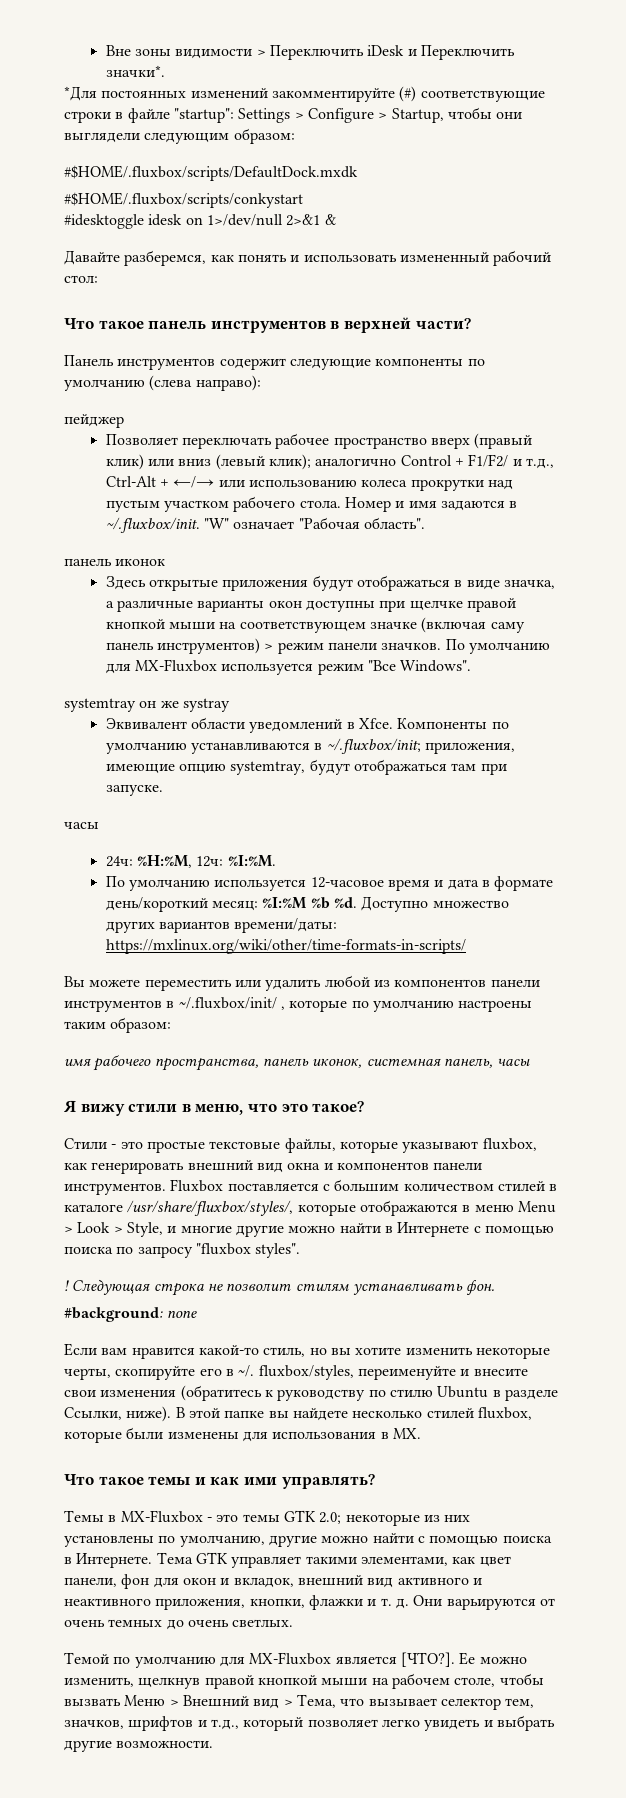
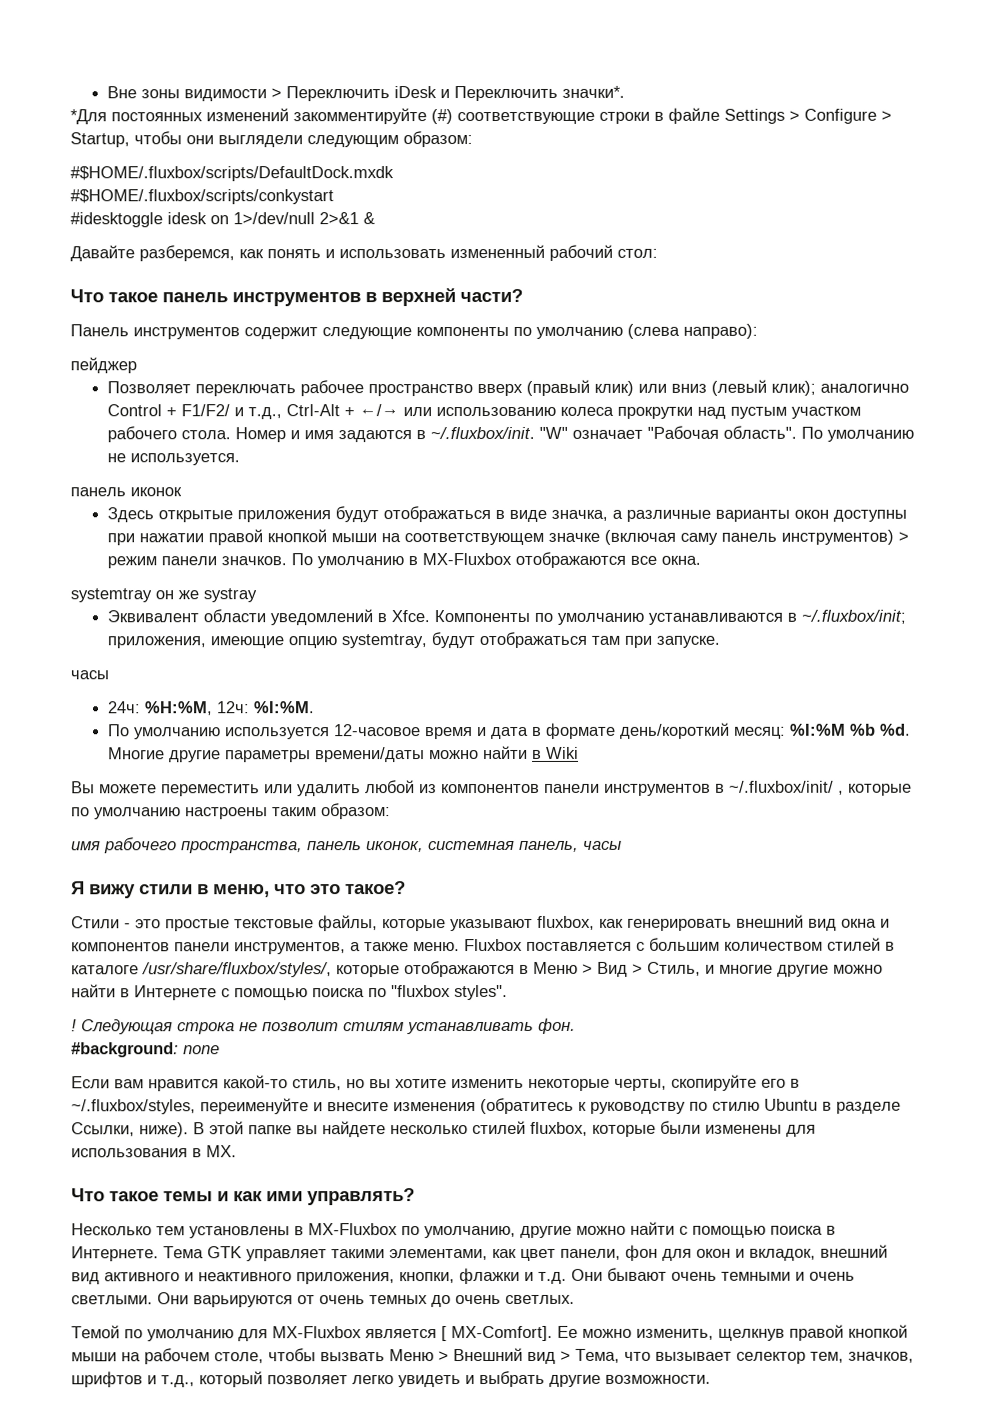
- *Для постоянных изменений закомментируйте (#) соответствующие строки в файле "startup": Settings > Configure > Startup, чтобы они выглядели следующим образом:
+ *Для постоянных изменений закомментируйте (#) соответствующие строки в файле Settings > Configure > Startup, чтобы они выглядели следующим образом:
+ По умолчанию не используется.
- Здесь открытые приложения будут отображаться в виде значка, а различные варианты окон доступны при щелчке правой кнопкой мыши на соответствующем значке (включая саму панель инструментов) > режим панели значков.
+ Здесь открытые приложения будут отображаться в виде значка, а различные варианты окон доступны при нажатии правой кнопкой мыши на соответствующем значке (включая саму панель инструментов) > режим панели значков.
- По умолчанию для MX-Fluxbox используется режим "Все Windows".
+ По умолчанию в MX-Fluxbox отображаются все окна.
- Доступно множество других вариантов времени/даты: https://mxlinux.org/wiki/other/time-formats-in-scripts/
+ Многие другие параметры времени/даты можно найти в Wiki
- Стили - это простые текстовые файлы, которые указывают fluxbox, как генерировать внешний вид окна и компонентов панели инструментов.
+ Стили - это простые текстовые файлы, которые указывают fluxbox, как генерировать внешний вид окна и компонентов панели инструментов, а также меню.
- Fluxbox поставляется с большим количеством стилей в каталоге /usr/share/fluxbox/styles/, которые отображаются в меню Menu > Look > Style, и многие другие можно найти в Интернете с помощью поиска по запросу "fluxbox styles".
+ Fluxbox поставляется с большим количеством стилей в каталоге /usr/share/fluxbox/styles/, которые отображаются в Меню > Вид > Стиль, и многие другие можно найти в Интернете с помощью поиска по "fluxbox styles".
- Если вам нравится какой-то стиль, но вы хотите изменить некоторые черты, скопируйте его в ~/. fluxbox/styles, переименуйте и внесите свои изменения (обратитесь к руководству по стилю Ubuntu в разделе Ссылки, ниже).
+ Если вам нравится какой-то стиль, но вы хотите изменить некоторые черты, скопируйте его в ~/.fluxbox/styles, переименуйте и внесите изменения (обратитесь к руководству по стилю Ubuntu в разделе Ссылки, ниже).
- Темы в MX-Fluxbox - это темы GTK 2.0; некоторые из них установлены по умолчанию, другие можно найти с помощью поиска в Интернете.
+ Несколько тем установлены в MX-Fluxbox по умолчанию, другие можно найти с помощью поиска в Интернете.
- Тема GTK управляет такими элементами, как цвет панели, фон для окон и вкладок, внешний вид активного и неактивного приложения, кнопки, флажки и т. д.
+ Тема GTK управляет такими элементами, как цвет панели, фон для окон и вкладок, внешний вид активного и неактивного приложения, кнопки, флажки и т.д. Они бывают очень темными и очень светлыми.
- Темой по умолчанию для MX-Fluxbox является [ЧТО?].
+ Темой по умолчанию для MX-Fluxbox является [ MX-Comfort].

